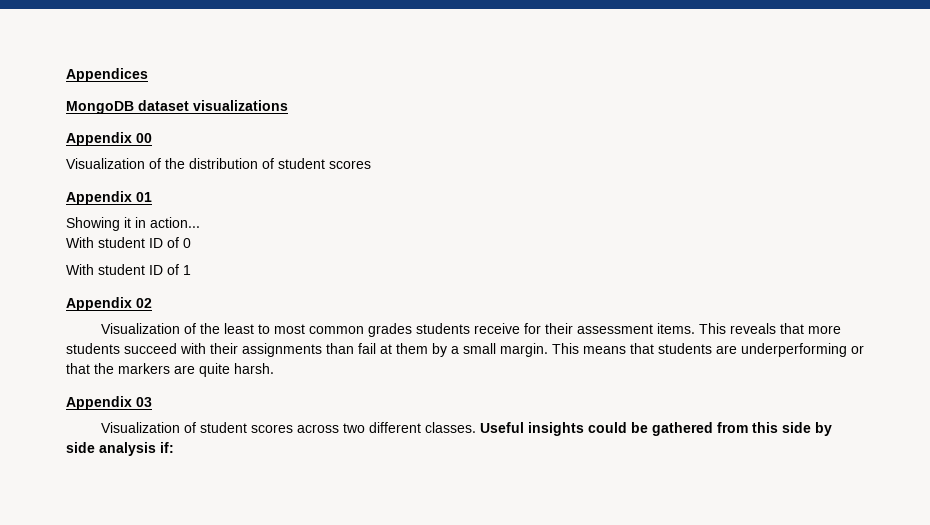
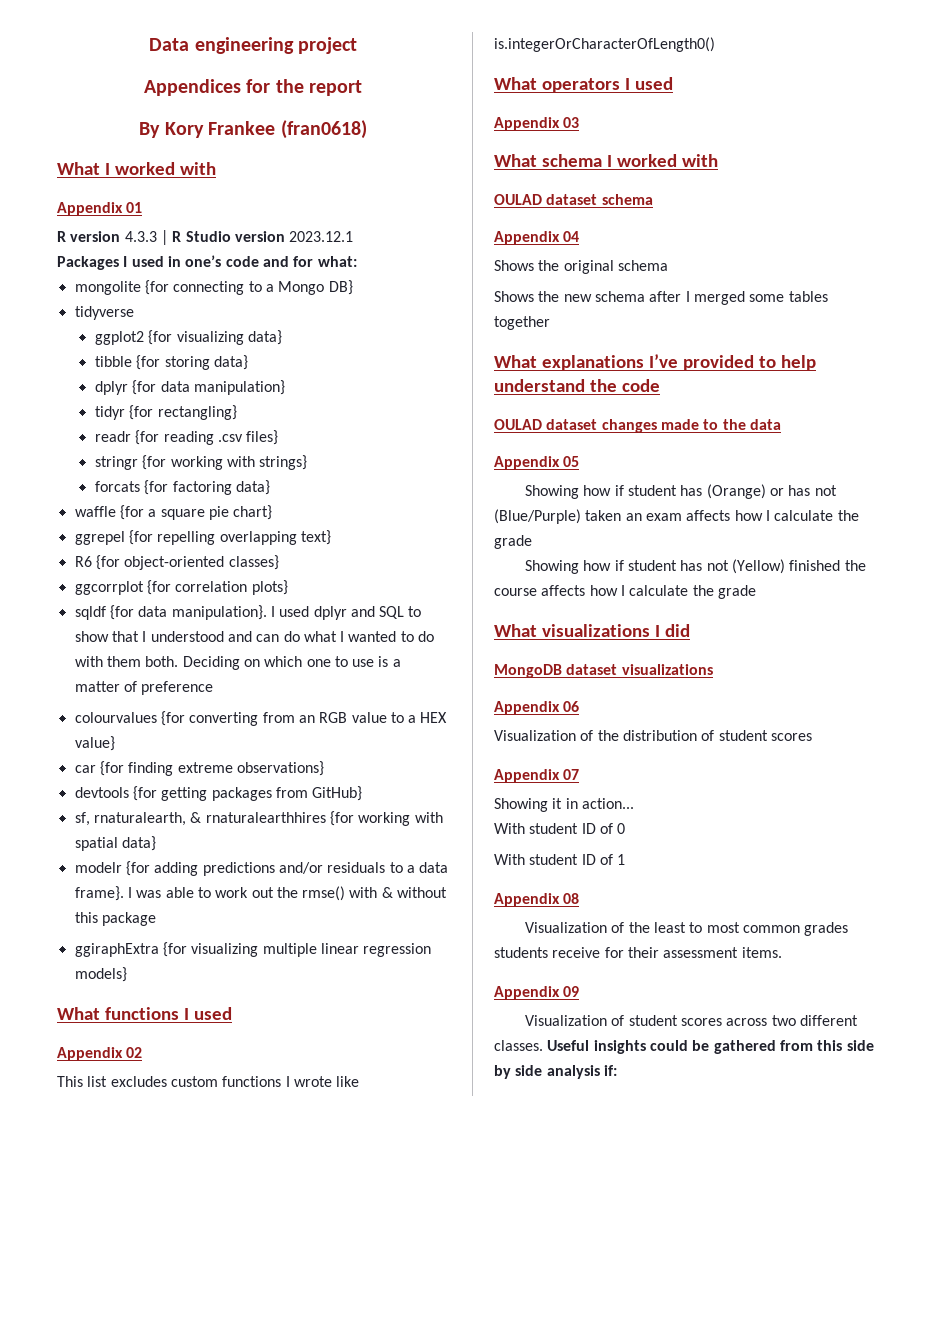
- Appendices
+ Data engineering project
+ Appendices for the report
+ By Kory Frankee (fran0618)
+ What I worked with
+ Appendix 01
+ R version 4.3.3 | R Studio version 2023.12.1
+ Packages I used in one’s code and for what:
+ mongolite {for connecting to a Mongo DB}
+ tidyverse
+ ggplot2 {for visualizing data}
+ tibble {for storing data}
+ dplyr {for data manipulation}
+ tidyr {for rectangling}
+ readr {for reading .csv files}
+ stringr {for working with strings}
+ forcats {for factoring data}
+ waffle {for a square pie chart}
+ ggrepel {for repelling overlapping text}
+ R6 {for object-oriented classes}
+ ggcorrplot {for correlation plots}
+ sqldf {for data manipulation}. I used dplyr and SQL to show that I understood and can do what I wanted to do with them both. Deciding on which one to use is a matter of preference
+ colourvalues {for converting from an RGB value to a HEX value}
+ car {for finding extreme observations}
+ devtools {for getting packages from GitHub}
+ sf, rnaturalearth, & rnaturalearthhires {for working with spatial data}
+ modelr {for adding predictions and/or residuals to a data frame}. I was able to work out the rmse() with & without this package
+ ggiraphExtra {for visualizing multiple linear regression models}
+ What functions I used
+ Appendix 02
+ This list excludes custom functions I wrote like is.integerOrCharacterOfLength0()
+ What operators I used
+ Appendix 03
+ What schema I worked with
+ OULAD dataset schema
+ Appendix 04
+ Shows the original schema
+ Shows the new schema after I merged some tables together
+ What explanations I’ve provided to help understand the code
+ OULAD dataset changes made to the data
+ Appendix 05
+ Showing how if student has (Orange) or has not (Blue/Purple) taken an exam affects how I calculate the grade
+ Showing how if student has not (Yellow) finished the course affects how I calculate the grade
+ What visualizations I did
- Appendix 00
+ Appendix 06
- Appendix 01
+ Appendix 07
- Appendix 02
+ Appendix 08
- Visualization of the least to most common grades students receive for their assessment items. This reveals that more students succeed with their assignments than fail at them by a small margin. This means that students are underperforming or that the markers are quite harsh.
- Appendix 03
+ Visualization of the least to most common grades students receive for their assessment items.
+ Appendix 09

